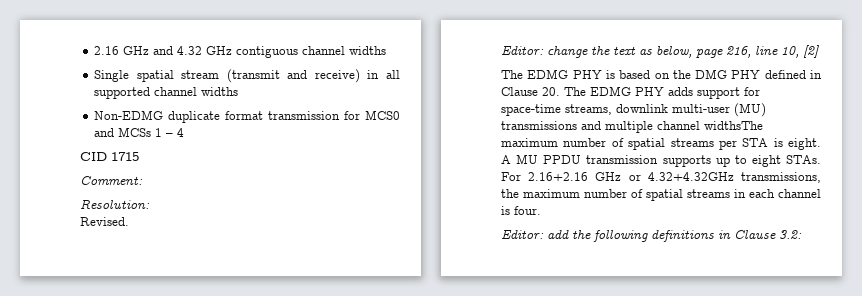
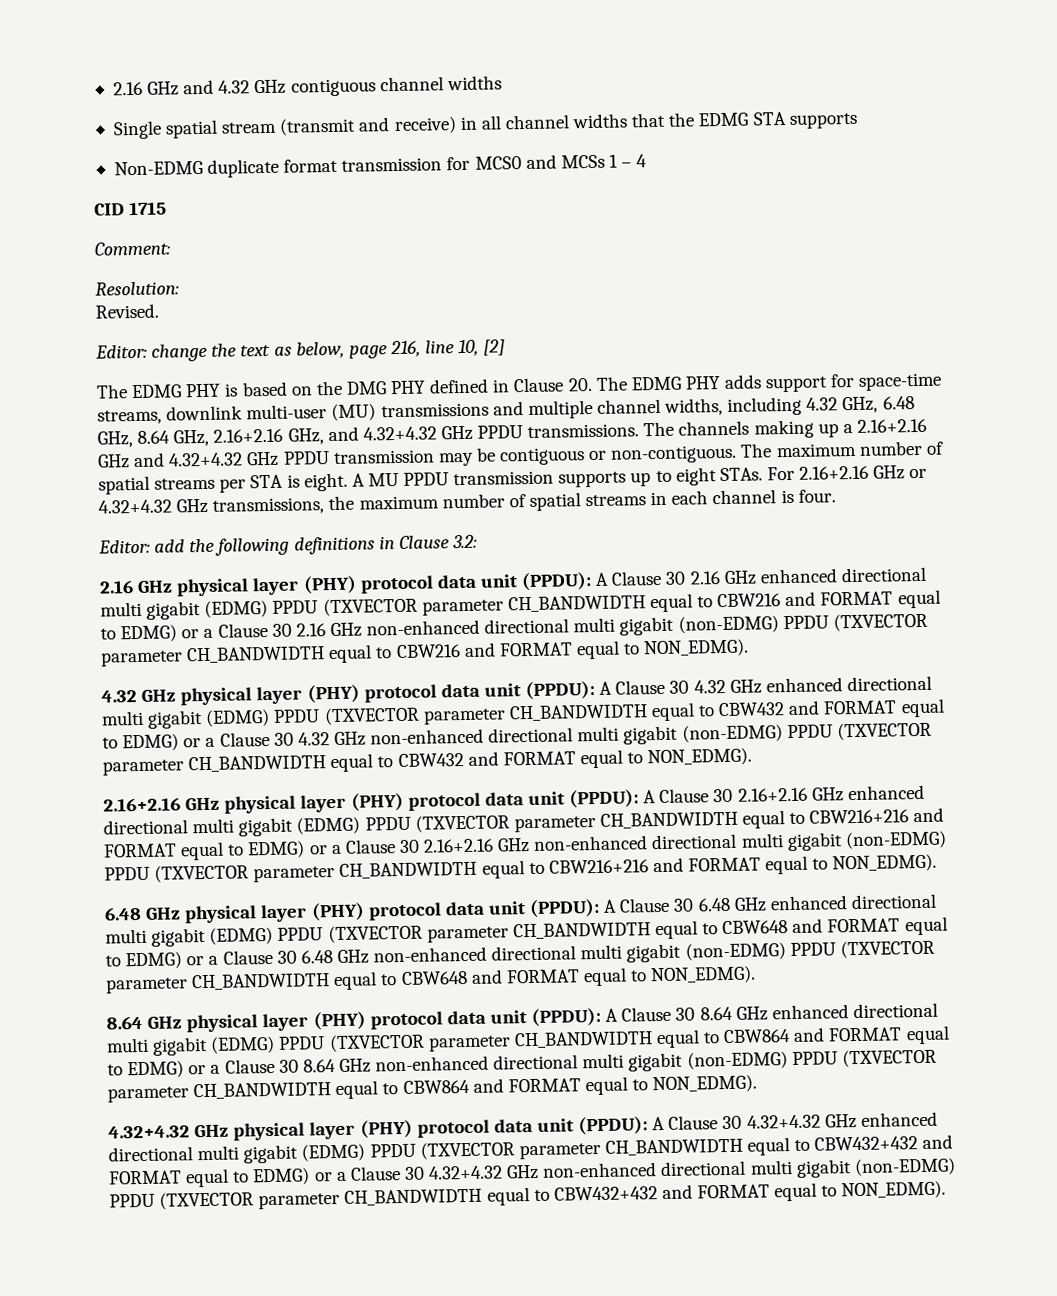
- Single spatial stream (transmit and receive) in all supported channel widths
+ Single spatial stream (transmit and receive) in all channel widths that the EDMG STA supports
- The EDMG PHY is based on the DMG PHY defined in Clause 20. The EDMG PHY adds support for space-time streams, downlink multi-user (MU) transmissions and multiple channel widthsThe maximum number of spatial streams per STA is eight.
+ The EDMG PHY is based on the DMG PHY defined in Clause 20. The EDMG PHY adds support for space-time streams, downlink multi-user (MU) transmissions and multiple channel widths, including 4.32 GHz, 6.48 GHz, 8.64 GHz, 2.16+2.16 GHz, and 4.32+4.32 GHz PPDU transmissions. The channels making up a 2.16+2.16 GHz and 4.32+4.32 GHz PPDU transmission may be contiguous or non-contiguous. The maximum number of spatial streams per STA is eight.
- For 2.16+2.16 GHz or 4.32+4.32GHz transmissions, the maximum number of spatial streams in each channel is four.
+ For 2.16+2.16 GHz or 4.32+4.32 GHz transmissions, the maximum number of spatial streams in each channel is four.
+ 2.16 GHz physical layer (PHY) protocol data unit (PPDU): A Clause 30 2.16 GHz enhanced directional multi gigabit (EDMG) PPDU (TXVECTOR parameter CH_BANDWIDTH equal to CBW216 and FORMAT equal to EDMG) or a Clause 30 2.16 GHz non-enhanced directional multi gigabit (non-EDMG) PPDU (TXVECTOR parameter CH_BANDWIDTH equal to CBW216 and FORMAT equal to NON_EDMG).
+ 4.32 GHz physical layer (PHY) protocol data unit (PPDU): A Clause 30 4.32 GHz enhanced directional multi gigabit (EDMG) PPDU (TXVECTOR parameter CH_BANDWIDTH equal to CBW432 and FORMAT equal to EDMG) or a Clause 30 4.32 GHz non-enhanced directional multi gigabit (non-EDMG) PPDU (TXVECTOR parameter CH_BANDWIDTH equal to CBW432 and FORMAT equal to NON_EDMG).
+ 2.16+2.16 GHz physical layer (PHY) protocol data unit (PPDU): A Clause 30 2.16+2.16 GHz enhanced directional multi gigabit (EDMG) PPDU (TXVECTOR parameter CH_BANDWIDTH equal to CBW216+216 and FORMAT equal to EDMG) or a Clause 30 2.16+2.16 GHz non-enhanced directional multi gigabit (non-EDMG) PPDU (TXVECTOR parameter CH_BANDWIDTH equal to CBW216+216 and FORMAT equal to NON_EDMG).
+ 6.48 GHz physical layer (PHY) protocol data unit (PPDU): A Clause 30 6.48 GHz enhanced directional multi gigabit (EDMG) PPDU (TXVECTOR parameter CH_BANDWIDTH equal to CBW648 and FORMAT equal to EDMG) or a Clause 30 6.48 GHz non-enhanced directional multi gigabit (non-EDMG) PPDU (TXVECTOR parameter CH_BANDWIDTH equal to CBW648 and FORMAT equal to NON_EDMG).
+ 8.64 GHz physical layer (PHY) protocol data unit (PPDU): A Clause 30 8.64 GHz enhanced directional multi gigabit (EDMG) PPDU (TXVECTOR parameter CH_BANDWIDTH equal to CBW864 and FORMAT equal to EDMG) or a Clause 30 8.64 GHz non-enhanced directional multi gigabit (non-EDMG) PPDU (TXVECTOR parameter CH_BANDWIDTH equal to CBW864 and FORMAT equal to NON_EDMG).
+ 4.32+4.32 GHz physical layer (PHY) protocol data unit (PPDU): A Clause 30 4.32+4.32 GHz enhanced directional multi gigabit (EDMG) PPDU (TXVECTOR parameter CH_BANDWIDTH equal to CBW432+432 and FORMAT equal to EDMG) or a Clause 30 4.32+4.32 GHz non-enhanced directional multi gigabit (non-EDMG) PPDU (TXVECTOR parameter CH_BANDWIDTH equal to CBW432+432 and FORMAT equal to NON_EDMG).

